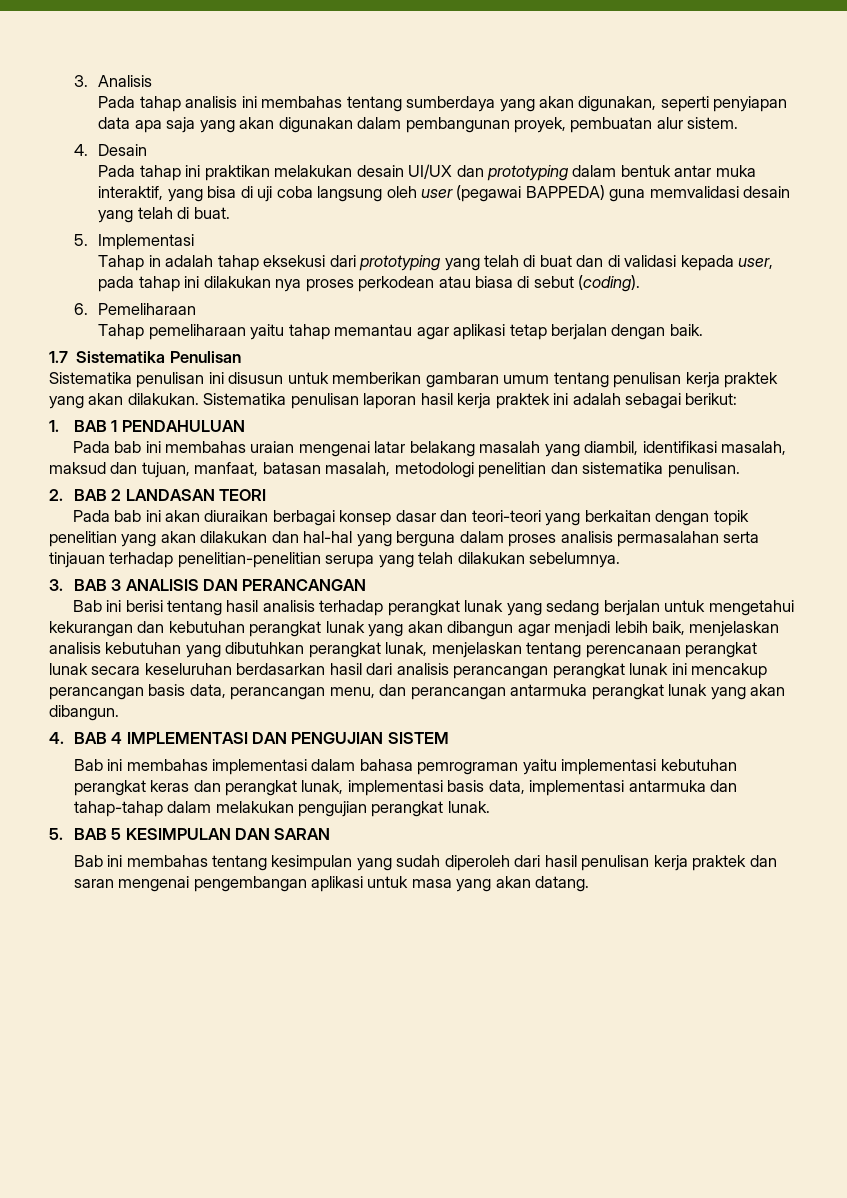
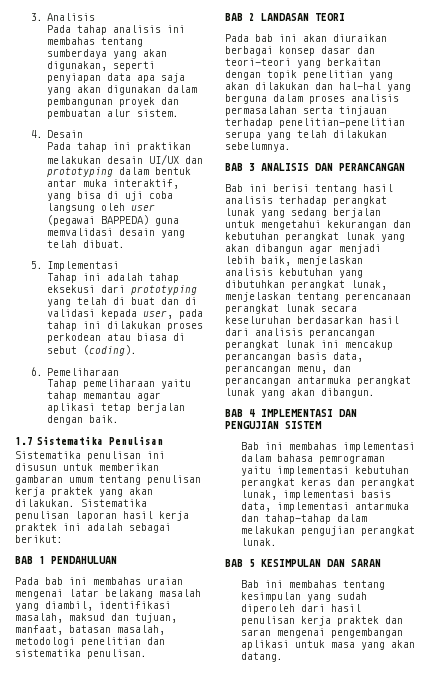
- Pada tahap analisis ini membahas tentang sumberdaya yang akan digunakan, seperti penyiapan data apa saja yang akan digunakan dalam pembangunan proyek, pembuatan alur sistem.
+ Pada tahap analisis ini membahas tentang sumberdaya yang akan digunakan, seperti penyiapan data apa saja yang akan digunakan dalam pembangunan proyek dan pembuatan alur sistem.
- Pada tahap ini praktikan melakukan desain UI/UX dan prototyping dalam bentuk antar muka interaktif, yang bisa di uji coba langsung oleh user (pegawai BAPPEDA) guna memvalidasi desain yang telah di buat.
+ Pada tahap ini praktikan melakukan desain UI/UX dan prototyping dalam bentuk antar muka interaktif, yang bisa di uji coba langsung oleh user (pegawai BAPPEDA) guna memvalidasi desain yang telah dibuat.
- Tahap in adalah tahap eksekusi dari prototyping yang telah di buat dan di validasi kepada user, pada tahap ini dilakukan nya proses perkodean atau biasa di sebut (coding).
+ Tahap ini adalah tahap eksekusi dari prototyping yang telah di buat dan di validasi kepada user, pada tahap ini dilakukan proses perkodean atau biasa di sebut (coding).
- 1. BAB 1 PENDAHULUAN
+ BAB 1 PENDAHULUAN
- 2. BAB 2 LANDASAN TEORI
+ BAB 2 LANDASAN TEORI
- 3. BAB 3 ANALISIS DAN PERANCANGAN
+ BAB 3 ANALISIS DAN PERANCANGAN
- 4. BAB 4 IMPLEMENTASI DAN PENGUJIAN SISTEM
+ BAB 4 IMPLEMENTASI DAN PENGUJIAN SISTEM
- 5. BAB 5 KESIMPULAN DAN SARAN
+ BAB 5 KESIMPULAN DAN SARAN

